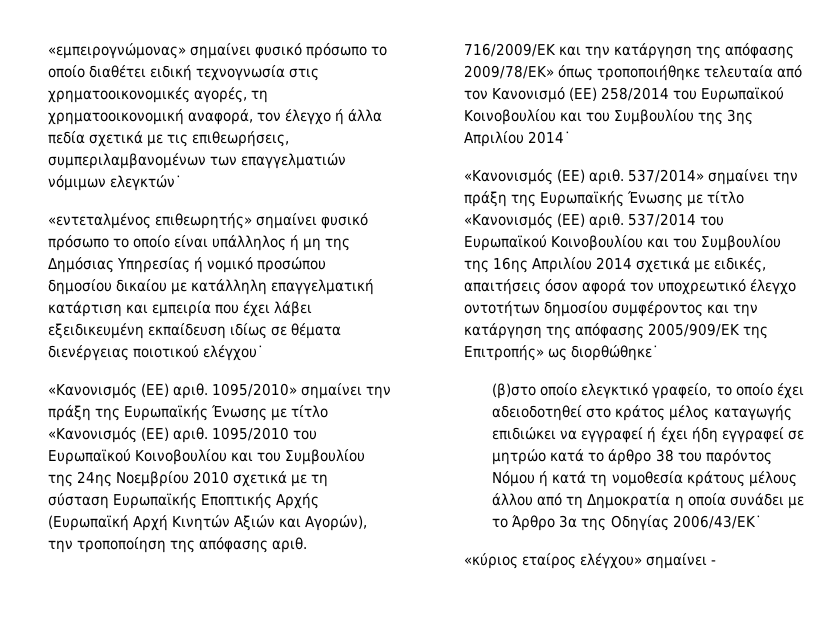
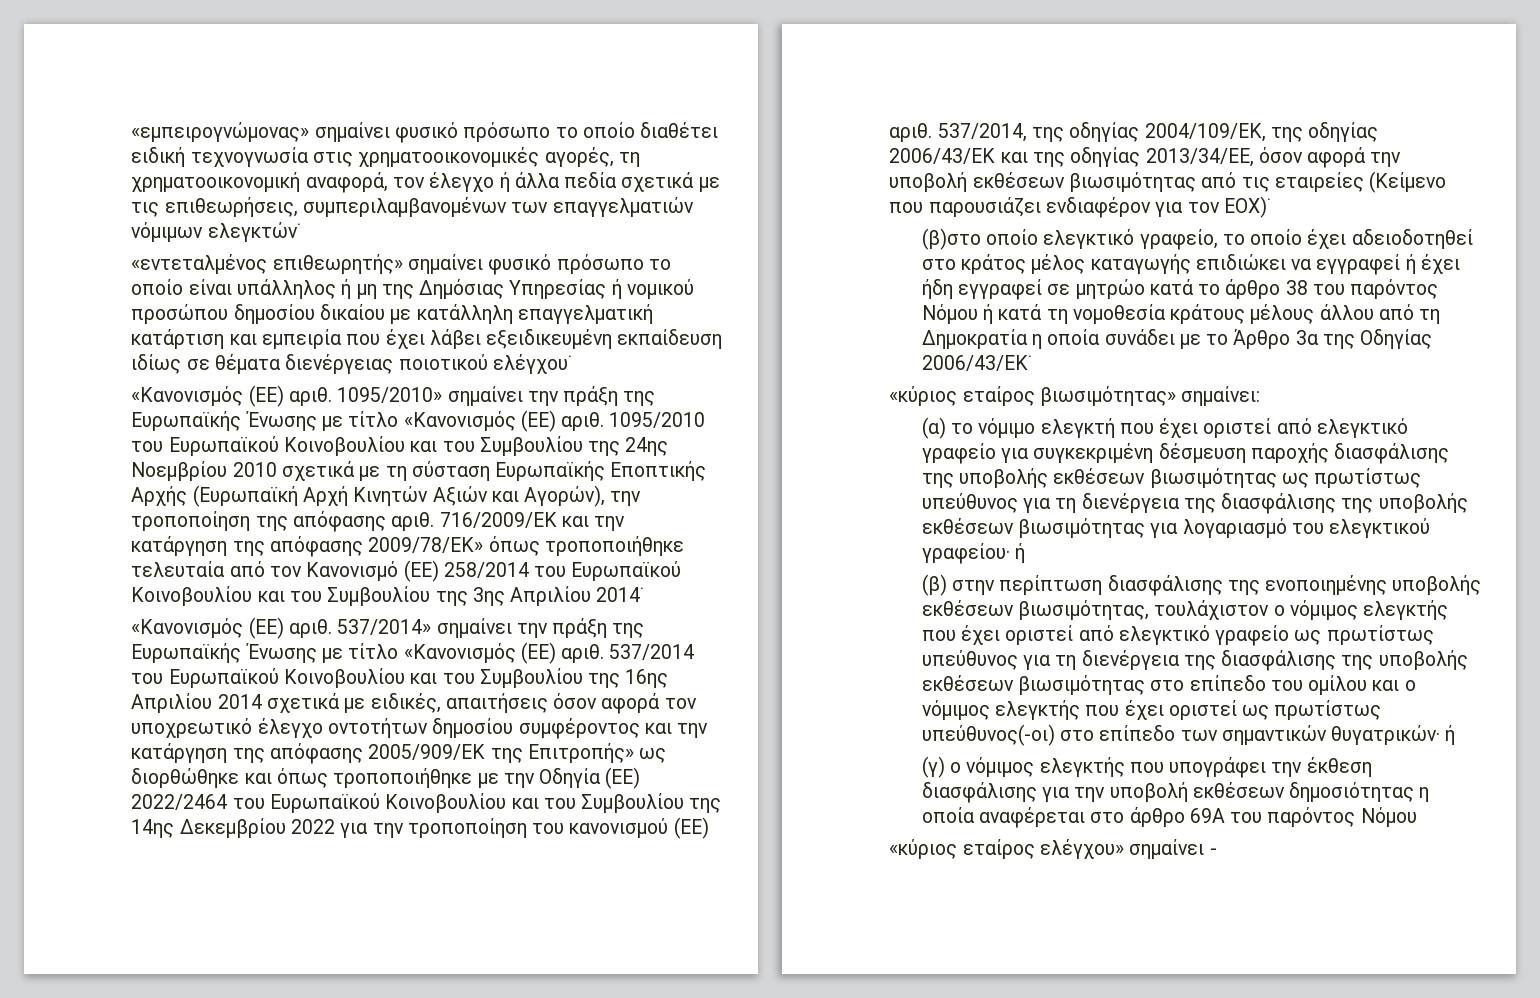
- «εντεταλμένος επιθεωρητής» σημαίνει φυσικό πρόσωπο το οποίο είναι υπάλληλος ή μη της Δημόσιας Υπηρεσίας ή νομικό προσώπου δημοσίου δικαίου με κατάλληλη επαγγελματική κατάρτιση και εμπειρία που έχει λάβει εξειδικευμένη εκπαίδευση ιδίως σε θέματα διενέργειας ποιοτικού ελέγχου˙
+ «εντεταλμένος επιθεωρητής» σημαίνει φυσικό πρόσωπο το οποίο είναι υπάλληλος ή μη της Δημόσιας Υπηρεσίας ή νομικού προσώπου δημοσίου δικαίου με κατάλληλη επαγγελματική κατάρτιση και εμπειρία που έχει λάβει εξειδικευμένη εκπαίδευση ιδίως σε θέματα διενέργειας ποιοτικού ελέγχου˙
- 537/2014 του Ευρωπαϊκού Κοινοβουλίου και του Συμβουλίου της 16ης Απριλίου 2014 σχετικά με ειδικές, απαιτήσεις όσον αφορά τον υποχρεωτικό έλεγχο οντοτήτων δημοσίου συμφέροντος και την κατάργηση της απόφασης 2005/909/ΕΚ της Επιτροπής» ως διορθώθηκε˙
+ 537/2014 του Ευρωπαϊκού Κοινοβουλίου και του Συμβουλίου της 16ης Απριλίου 2014 σχετικά με ειδικές, απαιτήσεις όσον αφορά τον υποχρεωτικό έλεγχο οντοτήτων δημοσίου συμφέροντος και την κατάργηση της απόφασης 2005/909/ΕΚ της Επιτροπής» ως διορθώθηκε και όπως τροποποιήθηκε με την Οδηγία (ΕΕ) 2022/2464 του Ευρωπαϊκού Κοινοβουλίου και του Συμβουλίου της 14ης Δεκεμβρίου 2022 για την τροποποίηση του κανονισμού (ΕΕ) αριθ. 537/2014, της οδηγίας 2004/109/ΕΚ, της οδηγίας 2006/43/ΕΚ και της οδηγίας 2013/34/ΕΕ, όσον αφορά την υποβολή εκθέσεων βιωσιμότητας από τις εταιρείες (Κείμενο που παρουσιάζει ενδιαφέρον για τον ΕΟΧ)˙
+ «κύριος εταίρος βιωσιμότητας» σημαίνει:
+ (α) το νόμιμο ελεγκτή που έχει οριστεί από ελεγκτικό γραφείο για συγκεκριμένη δέσμευση παροχής διασφάλισης της υποβολής εκθέσεων βιωσιμότητας ως πρωτίστως υπεύθυνος για τη διενέργεια της διασφάλισης της υποβολής εκθέσεων βιωσιμότητας για λογαριασμό του ελεγκτικού γραφείου· ή
+ (β) στην περίπτωση διασφάλισης της ενοποιημένης υποβολής εκθέσεων βιωσιμότητας, τουλάχιστον ο νόμιμος ελεγκτής που έχει οριστεί από ελεγκτικό γραφείο ως πρωτίστως υπεύθυνος για τη διενέργεια της διασφάλισης της υποβολής εκθέσεων βιωσιμότητας στο επίπεδο του ομίλου και ο νόμιμος ελεγκτής που έχει οριστεί ως πρωτίστως υπεύθυνος(-οι) στο επίπεδο των σημαντικών θυγατρικών· ή
+ (γ) ο νόμιμος ελεγκτής που υπογράφει την έκθεση διασφάλισης για την υποβολή εκθέσεων δημοσιότητας η οποία αναφέρεται στο άρθρο 69Α του παρόντος Νόμου

